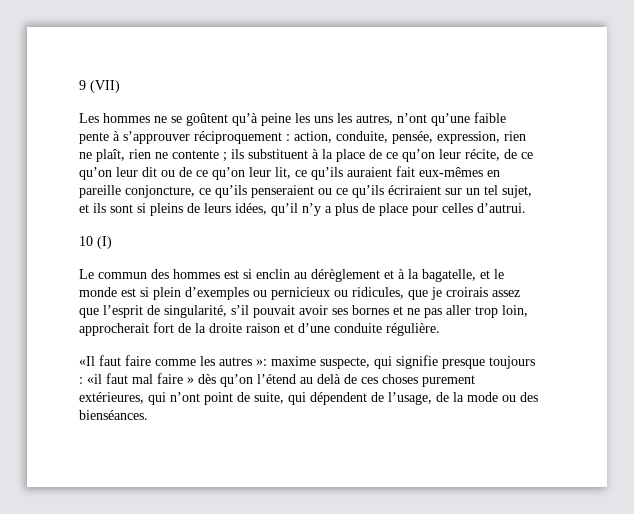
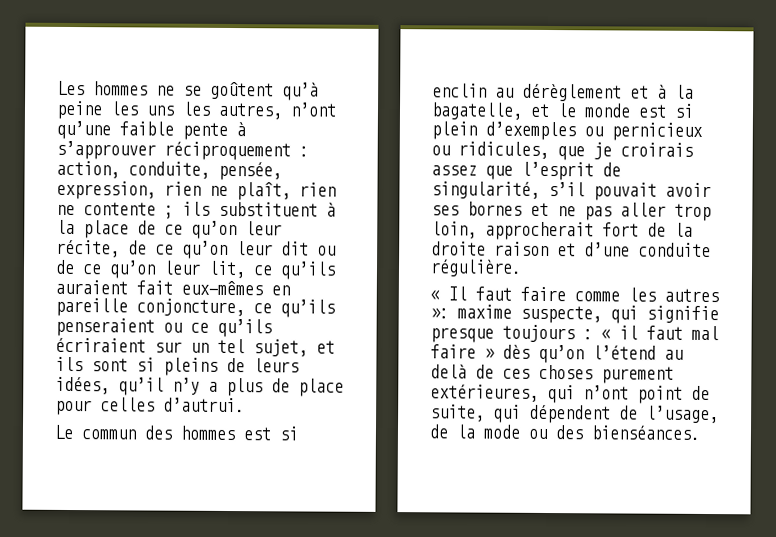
- 9 (VII)
- 10 (I)
- «Il faut faire comme les autres »: maxime suspecte, qui signifie presque toujours : «il faut mal faire » dès qu’on l’étend au delà de ces choses purement extérieures, qui n’ont point de suite, qui dépendent de l’usage, de la mode ou des bienséances.
+ « Il faut faire comme les autres »: maxime suspecte, qui signifie presque toujours : « il faut mal faire » dès qu’on l’étend au delà de ces choses purement extérieures, qui n’ont point de suite, qui dépendent de l’usage, de la mode ou des bienséances.

